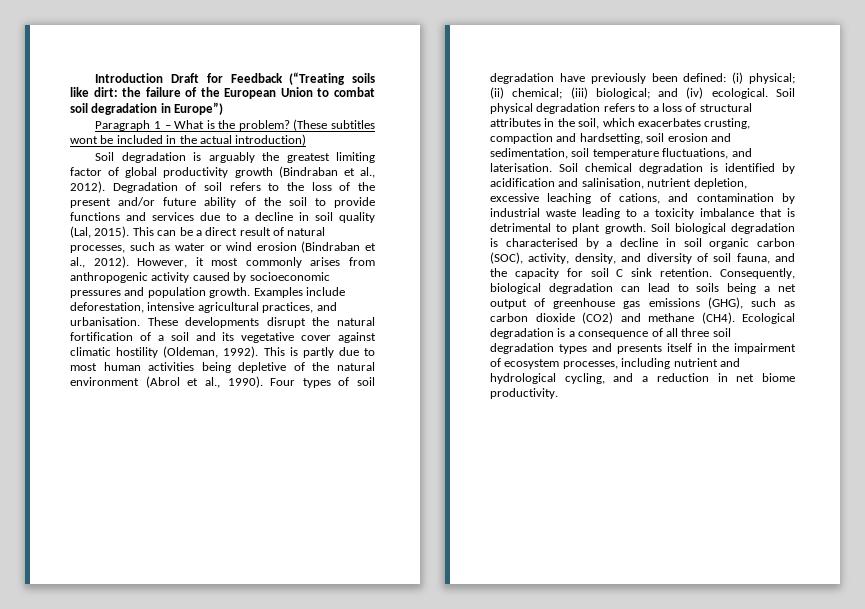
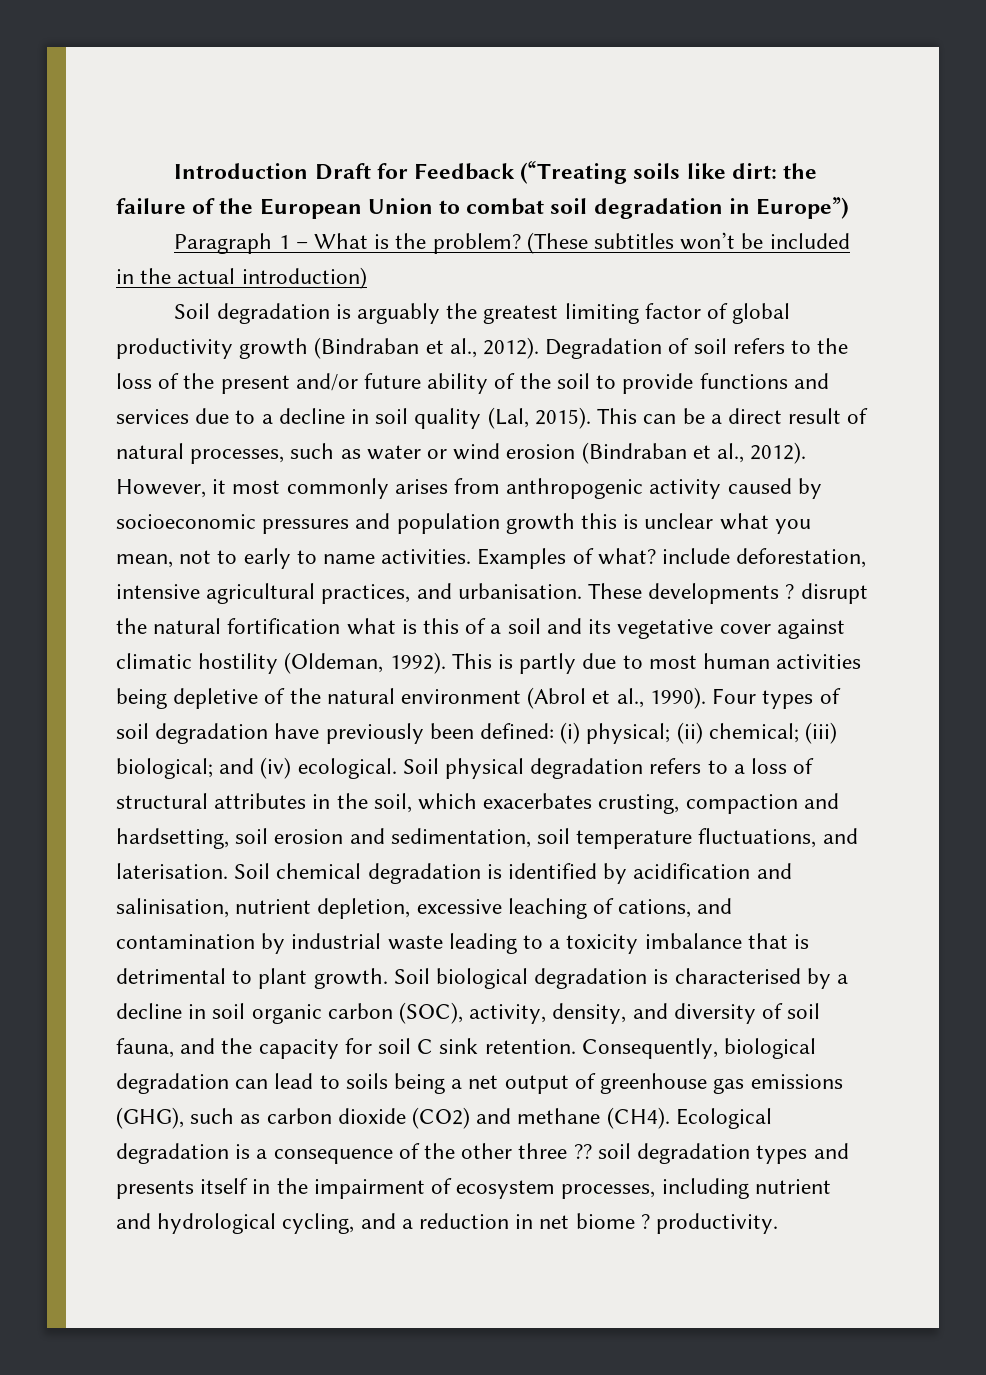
- (These subtitles wont be included in the actual introduction)
+ (These subtitles won’t be included in the actual introduction)
- However, it most commonly arises from anthropogenic activity caused by socioeconomic pressures and population growth. Examples include deforestation, intensive agricultural practices, and urbanisation.
+ However, it most commonly arises from anthropogenic activity caused by socioeconomic pressures and population growth this is unclear what you mean, not to early to name activities. Examples of what? include deforestation, intensive agricultural practices, and urbanisation.
- These developments disrupt the natural fortification of a soil and its vegetative cover against climatic hostility (Oldeman, 1992).
+ These developments ? disrupt the natural fortification what is this of a soil and its vegetative cover against climatic hostility (Oldeman, 1992).
- Ecological degradation is a consequence of all three soil degradation types and presents itself in the impairment of ecosystem processes, including nutrient and hydrological cycling, and a reduction in net biome productivity.
+ Ecological degradation is a consequence of the other three ?? soil degradation types and presents itself in the impairment of ecosystem processes, including nutrient and hydrological cycling, and a reduction in net biome ? productivity.

